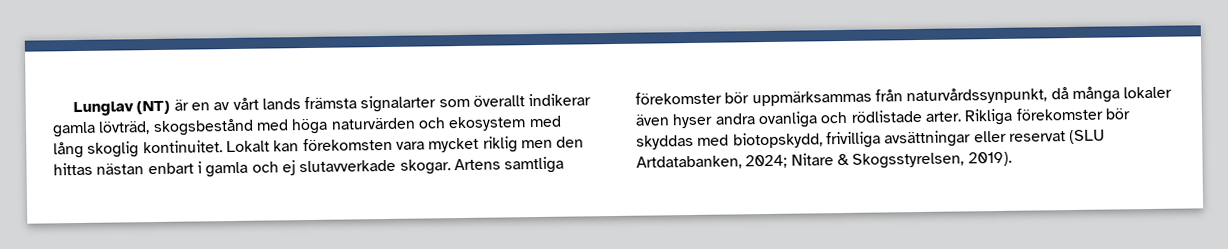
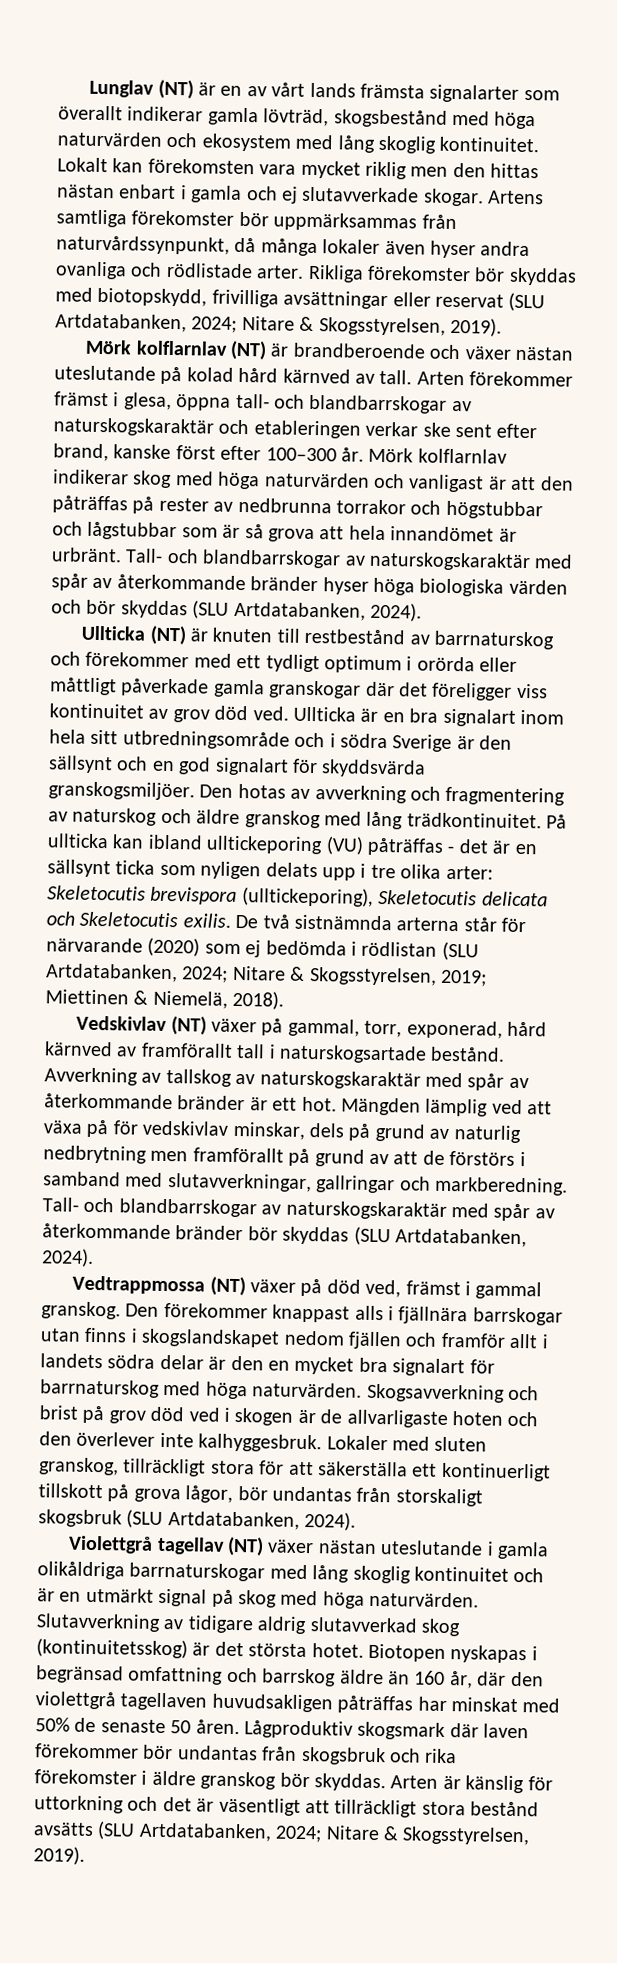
+ Mörk kolflarnlav (NT) är brandberoende och växer nästan uteslutande på kolad hård kärnved av tall. Arten förekommer främst i glesa, öppna tall- och blandbarrskogar av naturskogskaraktär och etableringen verkar ske sent efter brand, kanske först efter 100–300 år. Mörk kolflarnlav indikerar skog med höga naturvärden och vanligast är att den påträffas på rester av nedbrunna torrakor och högstubbar och lågstubbar som är så grova att hela innandömet är urbränt. Tall- och blandbarrskogar av naturskogskaraktär med spår av återkommande bränder hyser höga biologiska värden och bör skyddas (SLU Artdatabanken, 2024).
+ Ullticka (NT) är knuten till restbestånd av barrnaturskog och förekommer med ett tydligt optimum i orörda eller måttligt påverkade gamla granskogar där det föreligger viss kontinuitet av grov död ved. Ullticka är en bra signalart inom hela sitt utbredningsområde och i södra Sverige är den sällsynt och en god signalart för skyddsvärda granskogsmiljöer. Den hotas av avverkning och fragmentering av naturskog och äldre granskog med lång trädkontinuitet. På ullticka kan ibland ulltickeporing (VU) påträffas - det är en sällsynt ticka som nyligen delats upp i tre olika arter: Skeletocutis brevispora (ulltickeporing), Skeletocutis delicata och Skeletocutis exilis. De två sistnämnda arterna står för närvarande (2020) som ej bedömda i rödlistan (SLU Artdatabanken, 2024; Nitare & Skogsstyrelsen, 2019; Miettinen & Niemelä, 2018).
+ Vedskivlav (NT) växer på gammal, torr, exponerad, hård kärnved av framförallt tall i naturskogsartade bestånd. Avverkning av tallskog av naturskogskaraktär med spår av återkommande bränder är ett hot. Mängden lämplig ved att växa på för vedskivlav minskar, dels på grund av naturlig nedbrytning men framförallt på grund av att de förstörs i samband med slutavverkningar, gallringar och markberedning. Tall- och blandbarrskogar av naturskogskaraktär med spår av återkommande bränder bör skyddas (SLU Artdatabanken, 2024).
+ Vedtrappmossa (NT) växer på död ved, främst i gammal granskog. Den förekommer knappast alls i fjällnära barrskogar utan finns i skogslandskapet nedom fjällen och framför allt i landets södra delar är den en mycket bra signalart för barrnaturskog med höga naturvärden. Skogsavverkning och brist på grov död ved i skogen är de allvarligaste hoten och den överlever inte kalhyggesbruk. Lokaler med sluten granskog, tillräckligt stora för att säkerställa ett kontinuerligt tillskott på grova lågor, bör undantas från storskaligt skogsbruk (SLU Artdatabanken, 2024).
+ Violettgrå tagellav (NT) växer nästan uteslutande i gamla olikåldriga barrnaturskogar med lång skoglig kontinuitet och är en utmärkt signal på skog med höga naturvärden. Slutavverkning av tidigare aldrig slutavverkad skog (kontinuitetsskog) är det största hotet. Biotopen nyskapas i begränsad omfattning och barrskog äldre än 160 år, där den violettgrå tagellaven huvudsakligen påträffas har minskat med 50% de senaste 50 åren. Lågproduktiv skogsmark där laven förekommer bör undantas från skogsbruk och rika förekomster i äldre granskog bör skyddas. Arten är känslig för uttorkning och det är väsentligt att tillräckligt stora bestånd avsätts (SLU Artdatabanken, 2024; Nitare & Skogsstyrelsen, 2019).

